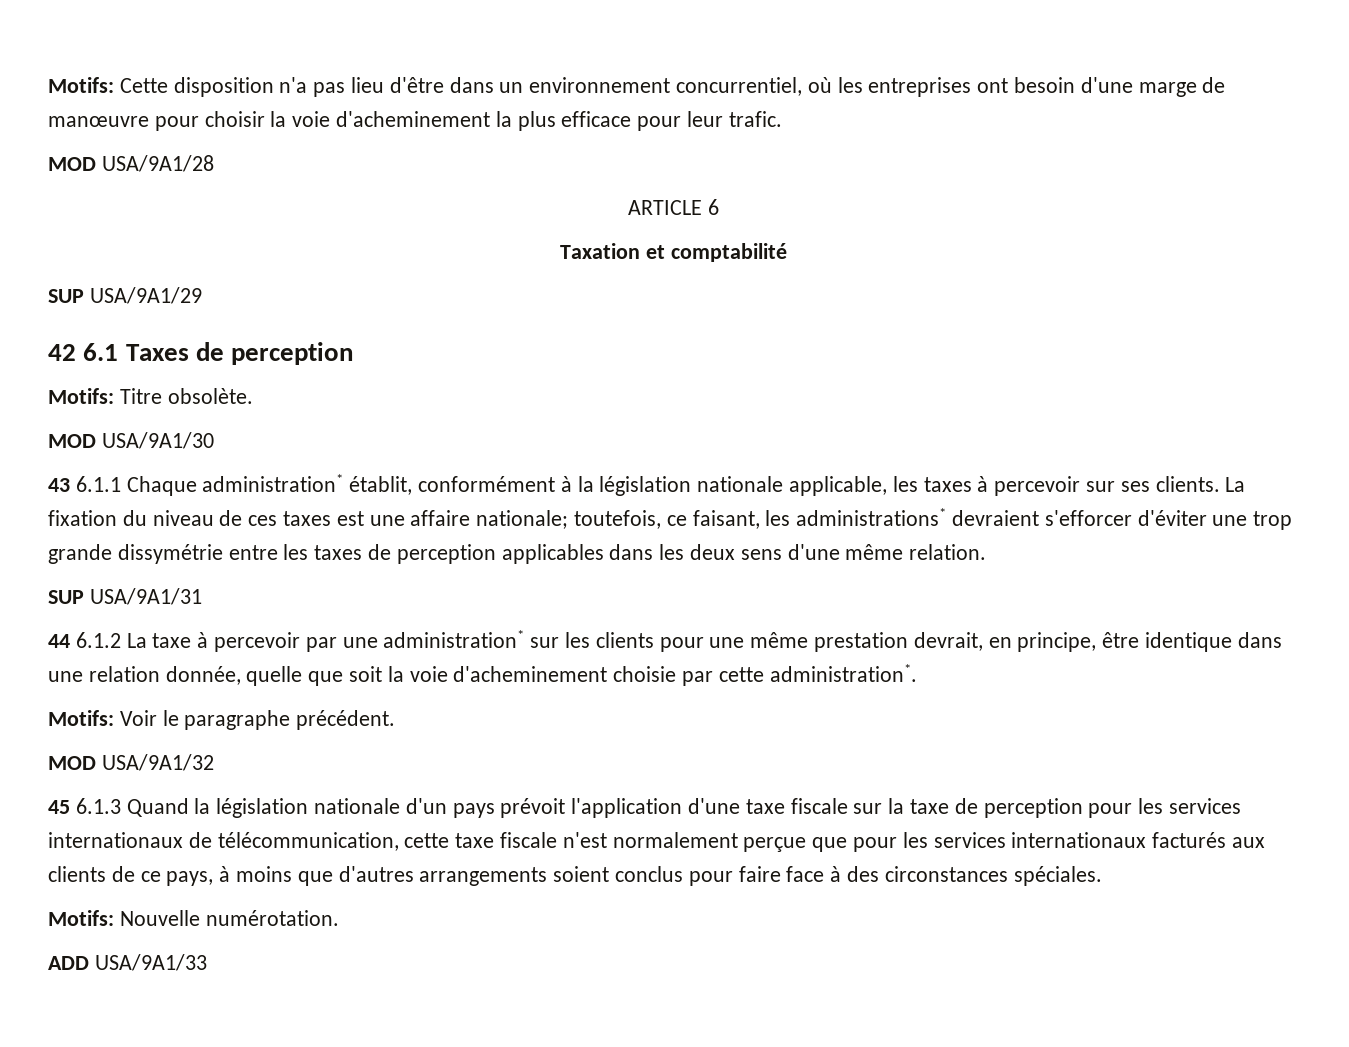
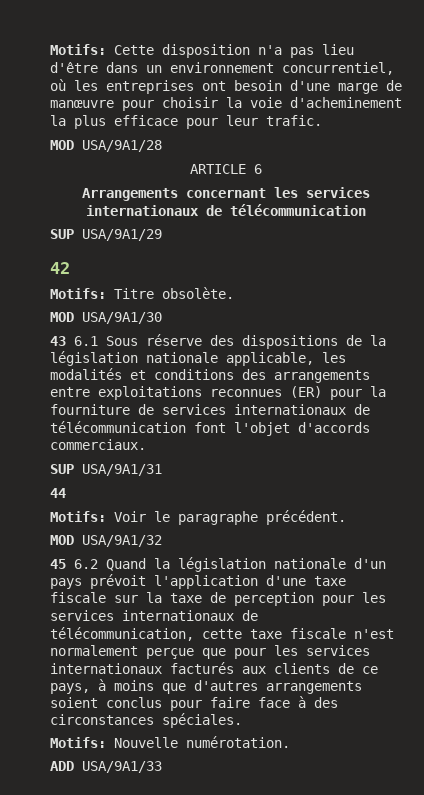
- Taxation et comptabilité
+ Arrangements concernant les services internationaux de télécommunication
- 42 6.1 Taxes de perception
+ 42
- 43 6.1.1 Chaque administration* établit, conformément à la législation nationale applicable, les taxes à percevoir sur ses clients. La fixation du niveau de ces taxes est une affaire nationale; toutefois, ce faisant, les administrations* devraient s'efforcer d'éviter une trop grande dissymétrie entre les taxes de perception applicables dans les deux sens d'une même relation.
+ 43 6.1 Sous réserve des dispositions de la législation nationale applicable, les modalités et conditions des arrangements entre exploitations reconnues (ER) pour la fourniture de services internationaux de télécommunication font l'objet d'accords commerciaux.
  SUP USA/9A1/31
- 44 6.1.2 La taxe à percevoir par une administration* sur les clients pour une même prestation devrait, en principe, être identique dans une relation donnée, quelle que soit la voie d'acheminement choisie par cette administration*.
+ 44
- 45 6.1.3 Quand la législation nationale d'un pays prévoit l'application d'une taxe fiscale sur la taxe de perception pour les services internationaux de télécommunication, cette taxe fiscale n'est normalement perçue que pour les services internationaux facturés aux clients de ce pays, à moins que d'autres arrangements soient conclus pour faire face à des circonstances spéciales.
+ 45 6.2 Quand la législation nationale d'un pays prévoit l'application d'une taxe fiscale sur la taxe de perception pour les services internationaux de télécommunication, cette taxe fiscale n'est normalement perçue que pour les services internationaux facturés aux clients de ce pays, à moins que d'autres arrangements soient conclus pour faire face à des circonstances spéciales.

